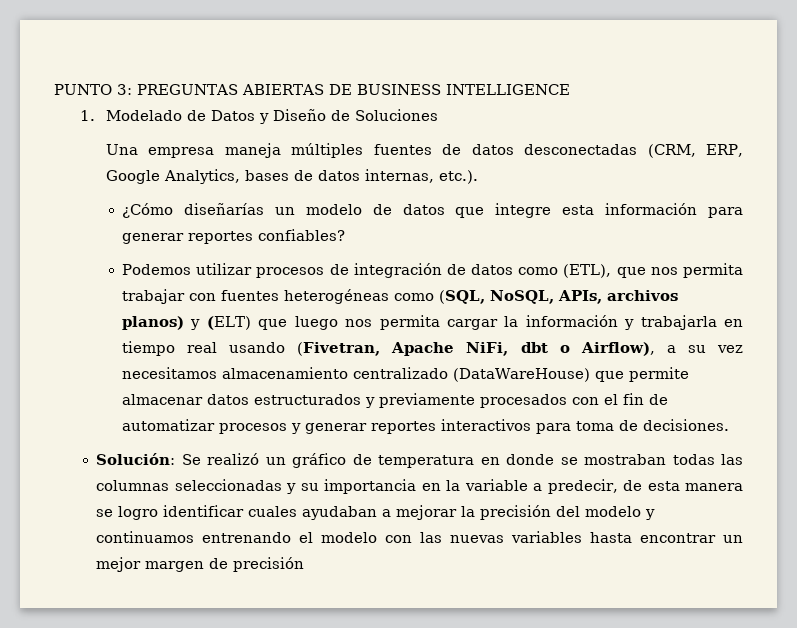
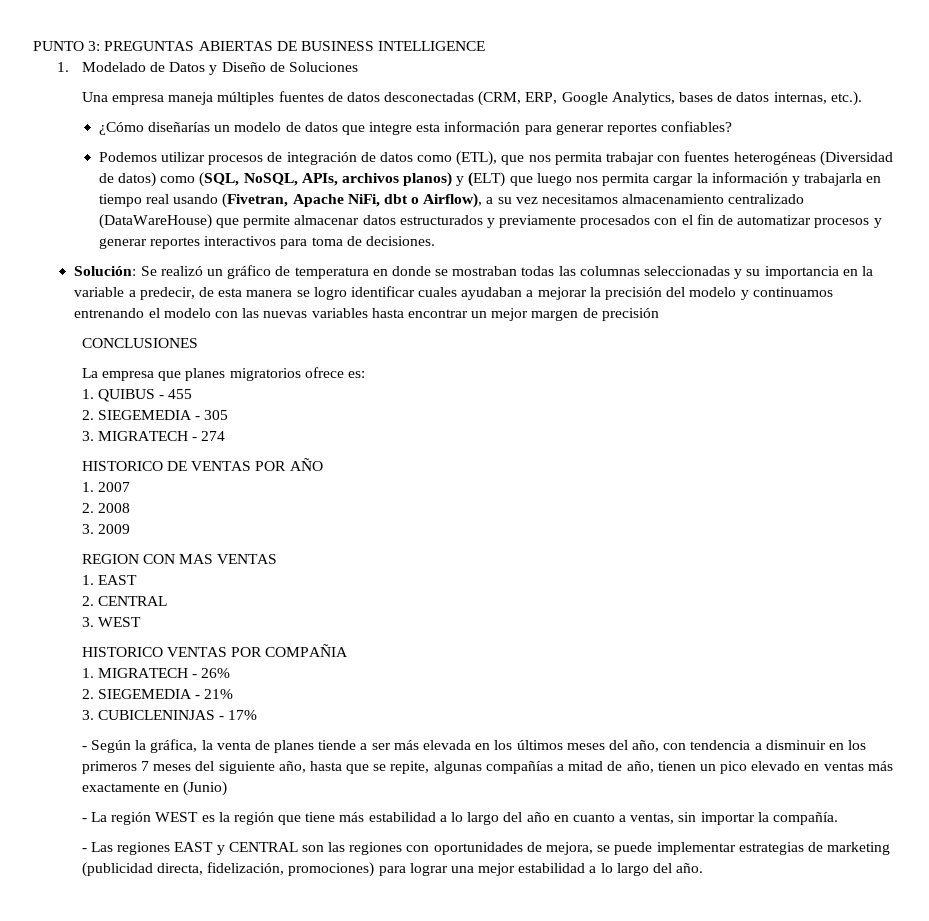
- Podemos utilizar procesos de integración de datos como (ETL), que nos permita trabajar con fuentes heterogéneas como (SQL, NoSQL, APIs, archivos planos) y (ELT) que luego nos permita cargar la información y trabajarla en tiempo real usando (Fivetran, Apache NiFi, dbt o Airflow), a su vez necesitamos almacenamiento centralizado (DataWareHouse) que permite almacenar datos estructurados y previamente procesados con el fin de automatizar procesos y generar reportes interactivos para toma de decisiones.
+ Podemos utilizar procesos de integración de datos como (ETL), que nos permita trabajar con fuentes heterogéneas (Diversidad de datos) como (SQL, NoSQL, APIs, archivos planos) y (ELT) que luego nos permita cargar la información y trabajarla en tiempo real usando (Fivetran, Apache NiFi, dbt o Airflow), a su vez necesitamos almacenamiento centralizado (DataWareHouse) que permite almacenar datos estructurados y previamente procesados con el fin de automatizar procesos y generar reportes interactivos para toma de decisiones.
+ CONCLUSIONES
+ La empresa que planes migratorios ofrece es:
+ 1. QUIBUS - 455
+ 2. SIEGEMEDIA - 305
+ 3. MIGRATECH - 274
+ HISTORICO DE VENTAS POR AÑO
+ 1. 2007
+ 2. 2008
+ 3. 2009
+ REGION CON MAS VENTAS
+ 1. EAST
+ 2. CENTRAL
+ 3. WEST
+ HISTORICO VENTAS POR COMPAÑIA
+ 1. MIGRATECH - 26%
+ 2. SIEGEMEDIA - 21%
+ 3. CUBICLENINJAS - 17%
+ - Según la gráfica, la venta de planes tiende a ser más elevada en los últimos meses del año, con tendencia a disminuir en los primeros 7 meses del siguiente año, hasta que se repite, algunas compañías a mitad de año, tienen un pico elevado en ventas más exactamente en (Junio)
+ - La región WEST es la región que tiene más estabilidad a lo largo del año en cuanto a ventas, sin importar la compañía.
+ - Las regiones EAST y CENTRAL son las regiones con oportunidades de mejora, se puede implementar estrategias de marketing (publicidad directa, fidelización, promociones) para lograr una mejor estabilidad a lo largo del año.

